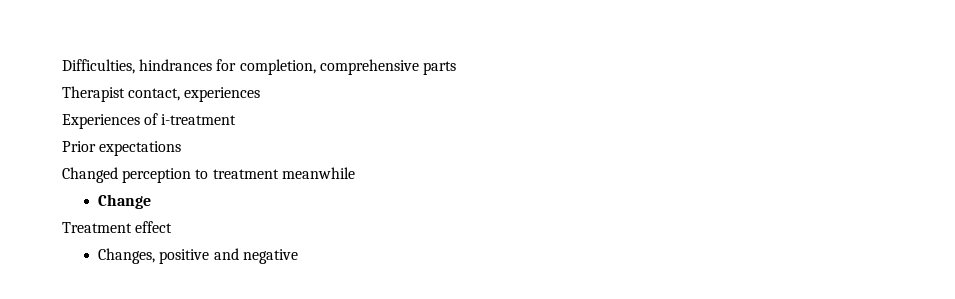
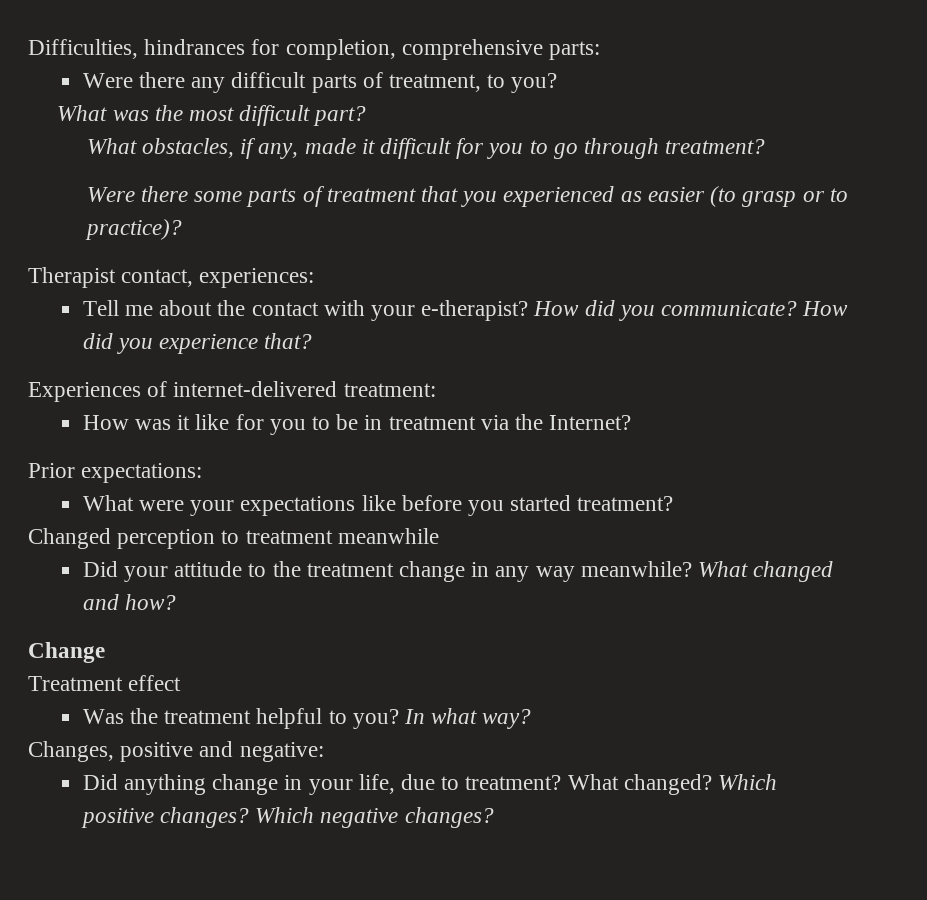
- Difficulties, hindrances for completion, comprehensive parts
- Therapist contact, experiences
- Experiences of i-treatment
- Prior expectations
+ Difficulties, hindrances for completion, comprehensive parts:
+ Were there any difficult parts of treatment, to you?
+ What was the most difficult part?
+ What obstacles, if any, made it difficult for you to go through treatment?
+ Were there some parts of treatment that you experienced as easier (to grasp or to practice)?
+ Therapist contact, experiences:
+ Tell me about the contact with your e-therapist? How did you communicate? How did you experience that?
+ Experiences of internet-delivered treatment:
+ How was it like for you to be in treatment via the Internet?
+ Prior expectations:
+ What were your expectations like before you started treatment?
+ Did your attitude to the treatment change in any way meanwhile? What changed and how?
  Change
  Treatment effect
- Changes, positive and negative
+ Was the treatment helpful to you? In what way?
+ Changes, positive and negative:
+ Did anything change in your life, due to treatment? What changed? Which positive changes? Which negative changes?

